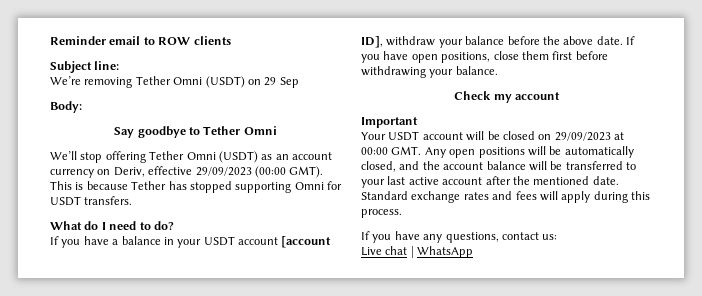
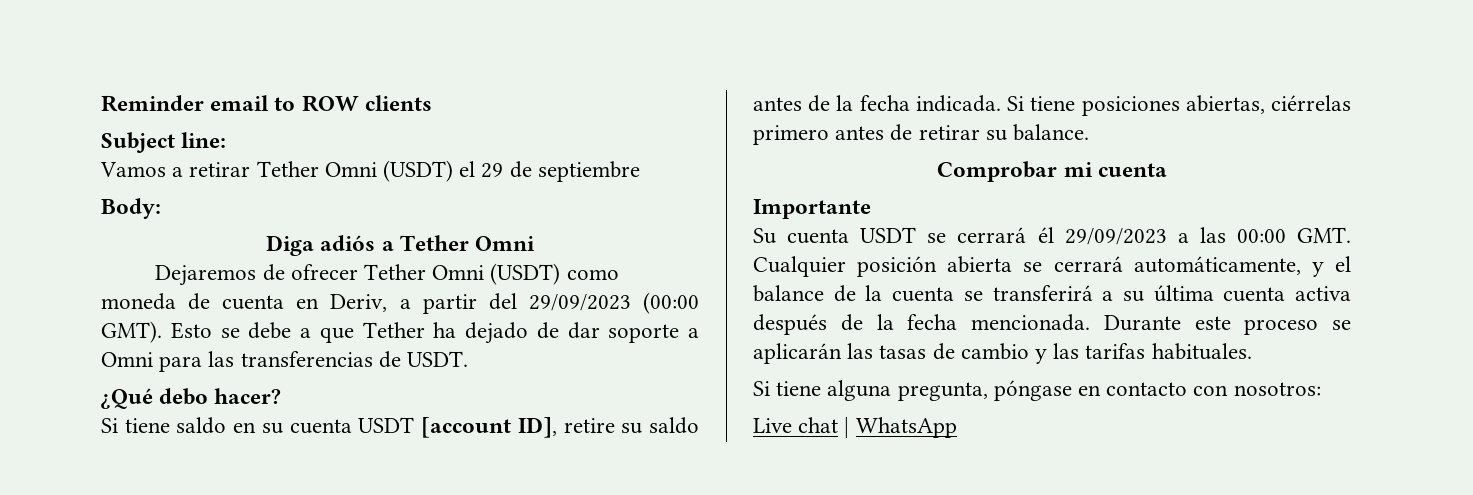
- We’re removing Tether Omni (USDT) on 29 Sep
+ Vamos a retirar Tether Omni (USDT) el 29 de septiembre
  Body:
- Say goodbye to Tether Omni
- We’ll stop offering Tether Omni (USDT) as an account currency on Deriv, effective 29/09/2023 (00:00 GMT). This is because Tether has stopped supporting Omni for USDT transfers.
- What do I need to do?
- If you have a balance in your USDT account [account ID], withdraw your balance before the above date. If you have open positions, close them first before withdrawing your balance.
- Check my account
- Important
- Your USDT account will be closed on 29/09/2023 at 00:00 GMT. Any open positions will be automatically closed, and the account balance will be transferred to your last active account after the mentioned date. Standard exchange rates and fees will apply during this process.
- If you have any questions, contact us:
+ Diga adiós a Tether Omni
+ Dejaremos de ofrecer Tether Omni (USDT) como moneda de cuenta en Deriv, a partir del 29/09/2023 (00:00 GMT). Esto se debe a que Tether ha dejado de dar soporte a Omni para las transferencias de USDT.
+ ¿Qué debo hacer?
+ Si tiene saldo en su cuenta USDT [account ID], retire su saldo antes de la fecha indicada. Si tiene posiciones abiertas, ciérrelas primero antes de retirar su balance.
+ Comprobar mi cuenta
+ Importante
+ Su cuenta USDT se cerrará él 29/09/2023 a las 00:00 GMT. Cualquier posición abierta se cerrará automáticamente, y el balance de la cuenta se transferirá a su última cuenta activa después de la fecha mencionada. Durante este proceso se aplicarán las tasas de cambio y las tarifas habituales.
+ Si tiene alguna pregunta, póngase en contacto con nosotros:

